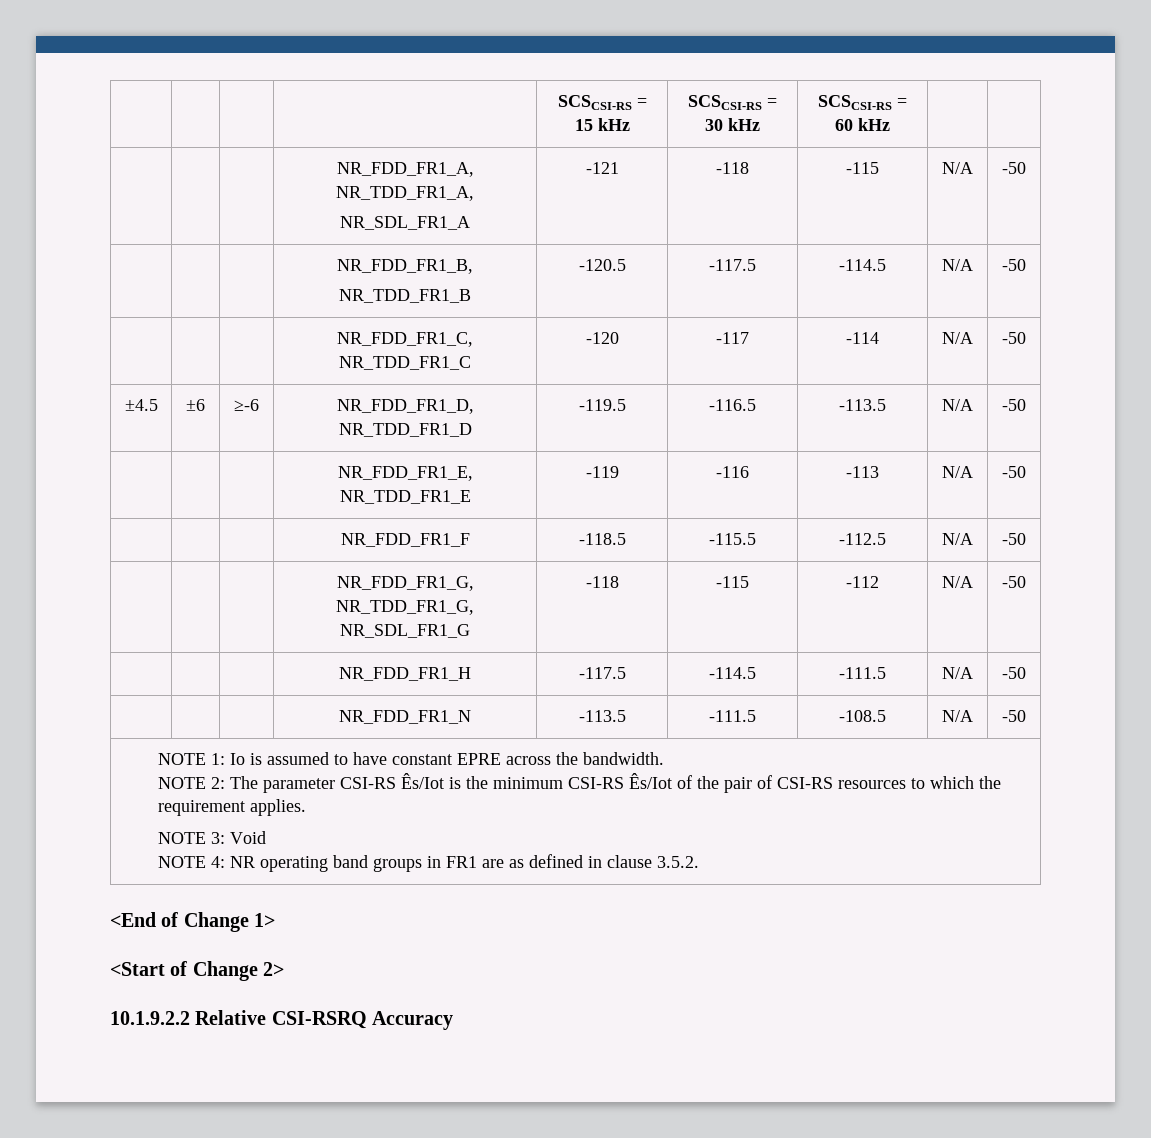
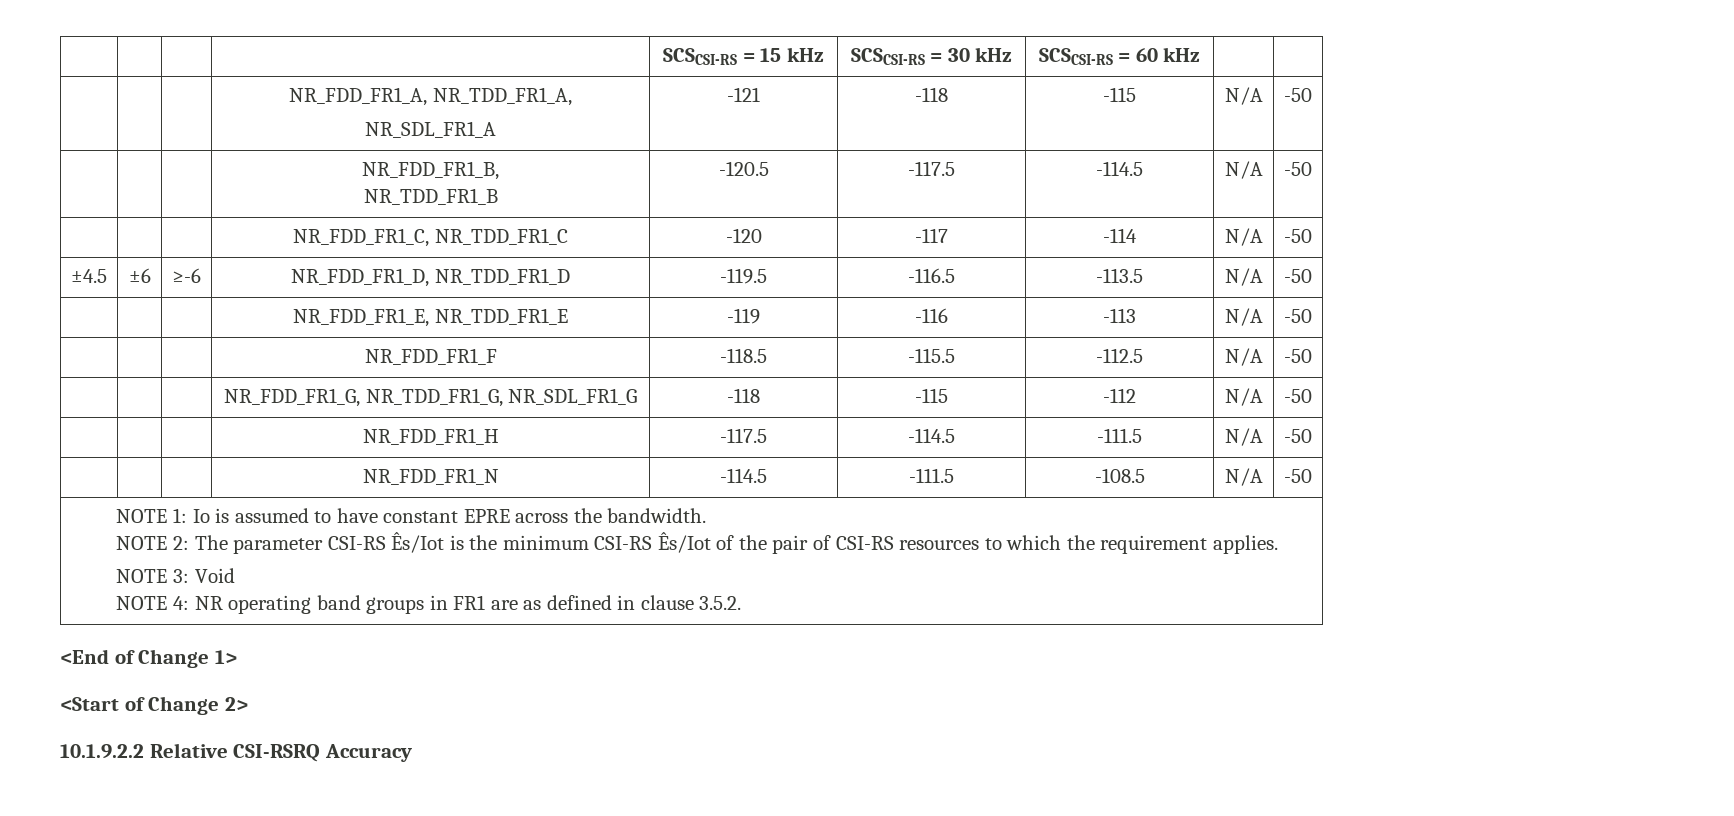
- | | | NR_FDD_FR1_N | -113.5 | -111.5 | -108.5 | N/A | -50
+ | | | NR_FDD_FR1_N | -114.5 | -111.5 | -108.5 | N/A | -50

